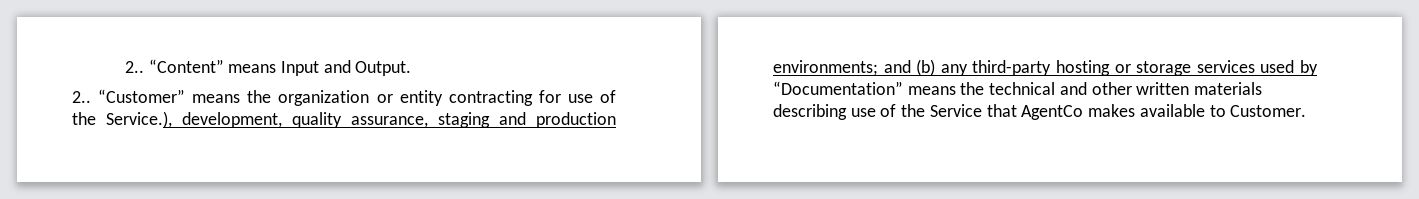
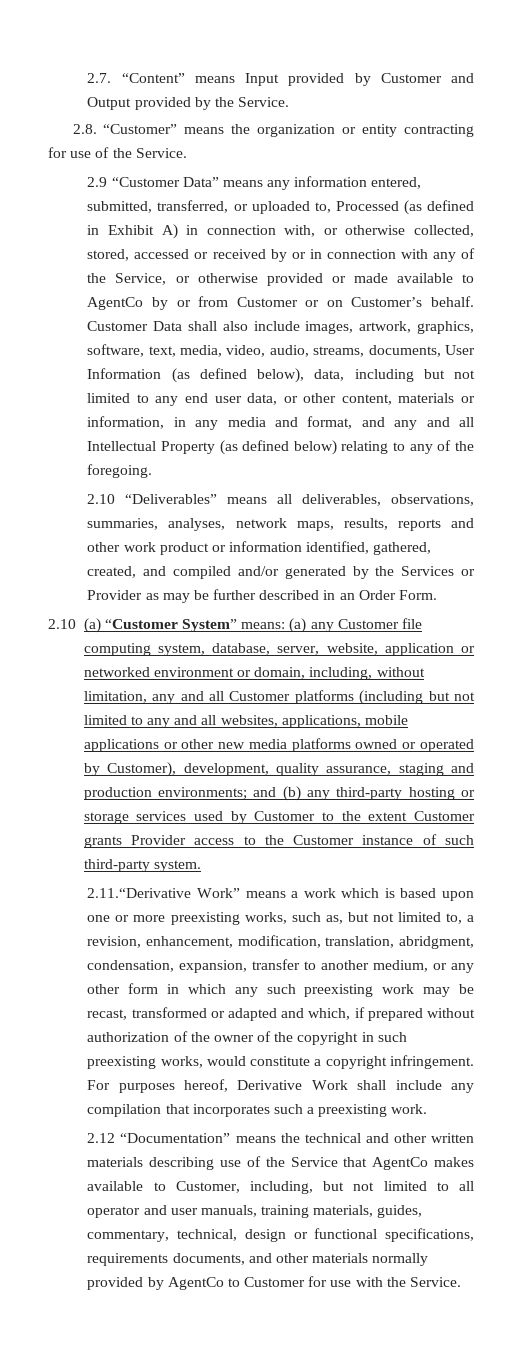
- 2.. “Content” means Input and Output.
- 2.. “Customer” means the organization or entity contracting for use of the Service.), development, quality assurance, staging and production environments; and (b) any third-party hosting or storage services used by “Documentation” means the technical and other written materials describing use of the Service that AgentCo makes available to Customer.
+ 2.7. “Content” means Input provided by Customer and Output provided by the Service.
+ 2.8. “Customer” means the organization or entity contracting for use of the Service.
+ 2.9 “Customer Data” means any information entered, submitted, transferred, or uploaded to, Processed (as defined in Exhibit A) in connection with, or otherwise collected, stored, accessed or received by or in connection with any of the Service, or otherwise provided or made available to AgentCo by or from Customer or on Customer’s behalf. Customer Data shall also include images, artwork, graphics, software, text, media, video, audio, streams, documents, User Information (as defined below), data, including but not limited to any end user data, or other content, materials or information, in any media and format, and any and all Intellectual Property (as defined below) relating to any of the foregoing.
+ 2.10 “Deliverables” means all deliverables, observations, summaries, analyses, network maps, results, reports and other work product or information identified, gathered, created, and compiled and/or generated by the Services or Provider as may be further described in an Order Form.
+ 2.10 (a) “Customer System” means: (a) any Customer file computing system, database, server, website, application or networked environment or domain, including, without limitation, any and all Customer platforms (including but not limited to any and all websites, applications, mobile applications or other new media platforms owned or operated by Customer), development, quality assurance, staging and production environments; and (b) any third-party hosting or storage services used by Customer to the extent Customer grants Provider access to the Customer instance of such third-party system.
+ 2.11.“Derivative Work” means a work which is based upon one or more preexisting works, such as, but not limited to, a revision, enhancement, modification, translation, abridgment, condensation, expansion, transfer to another medium, or any other form in which any such preexisting work may be recast, transformed or adapted and which, if prepared without authorization of the owner of the copyright in such preexisting works, would constitute a copyright infringement. For purposes hereof, Derivative Work shall include any compilation that incorporates such a preexisting work.
+ 2.12 “Documentation” means the technical and other written materials describing use of the Service that AgentCo makes available to Customer, including, but not limited to all operator and user manuals, training materials, guides, commentary, technical, design or functional specifications, requirements documents, and other materials normally provided by AgentCo to Customer for use with the Service.

